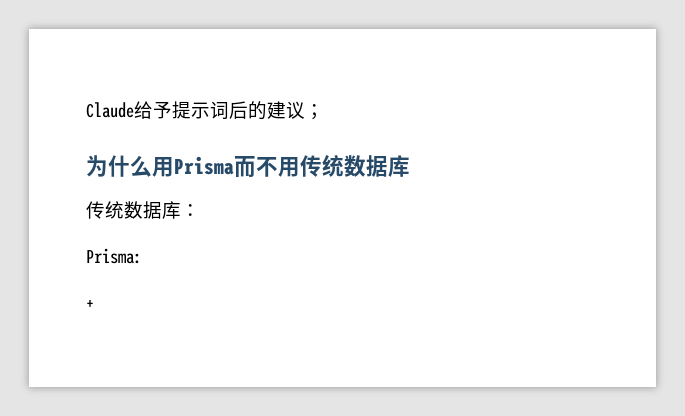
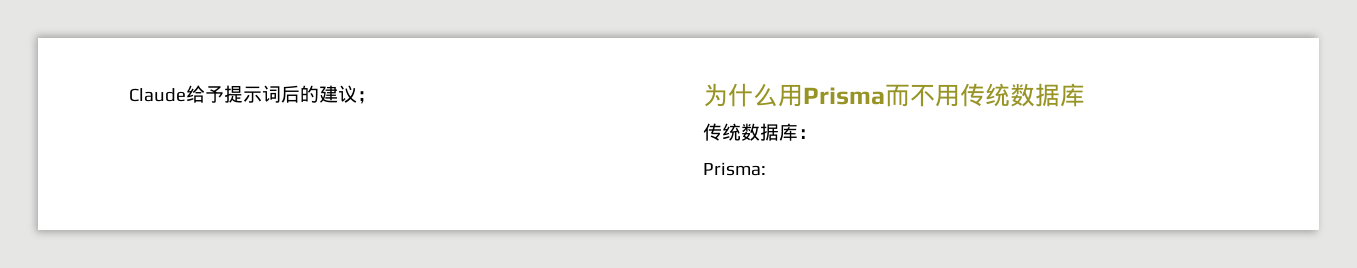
- +

